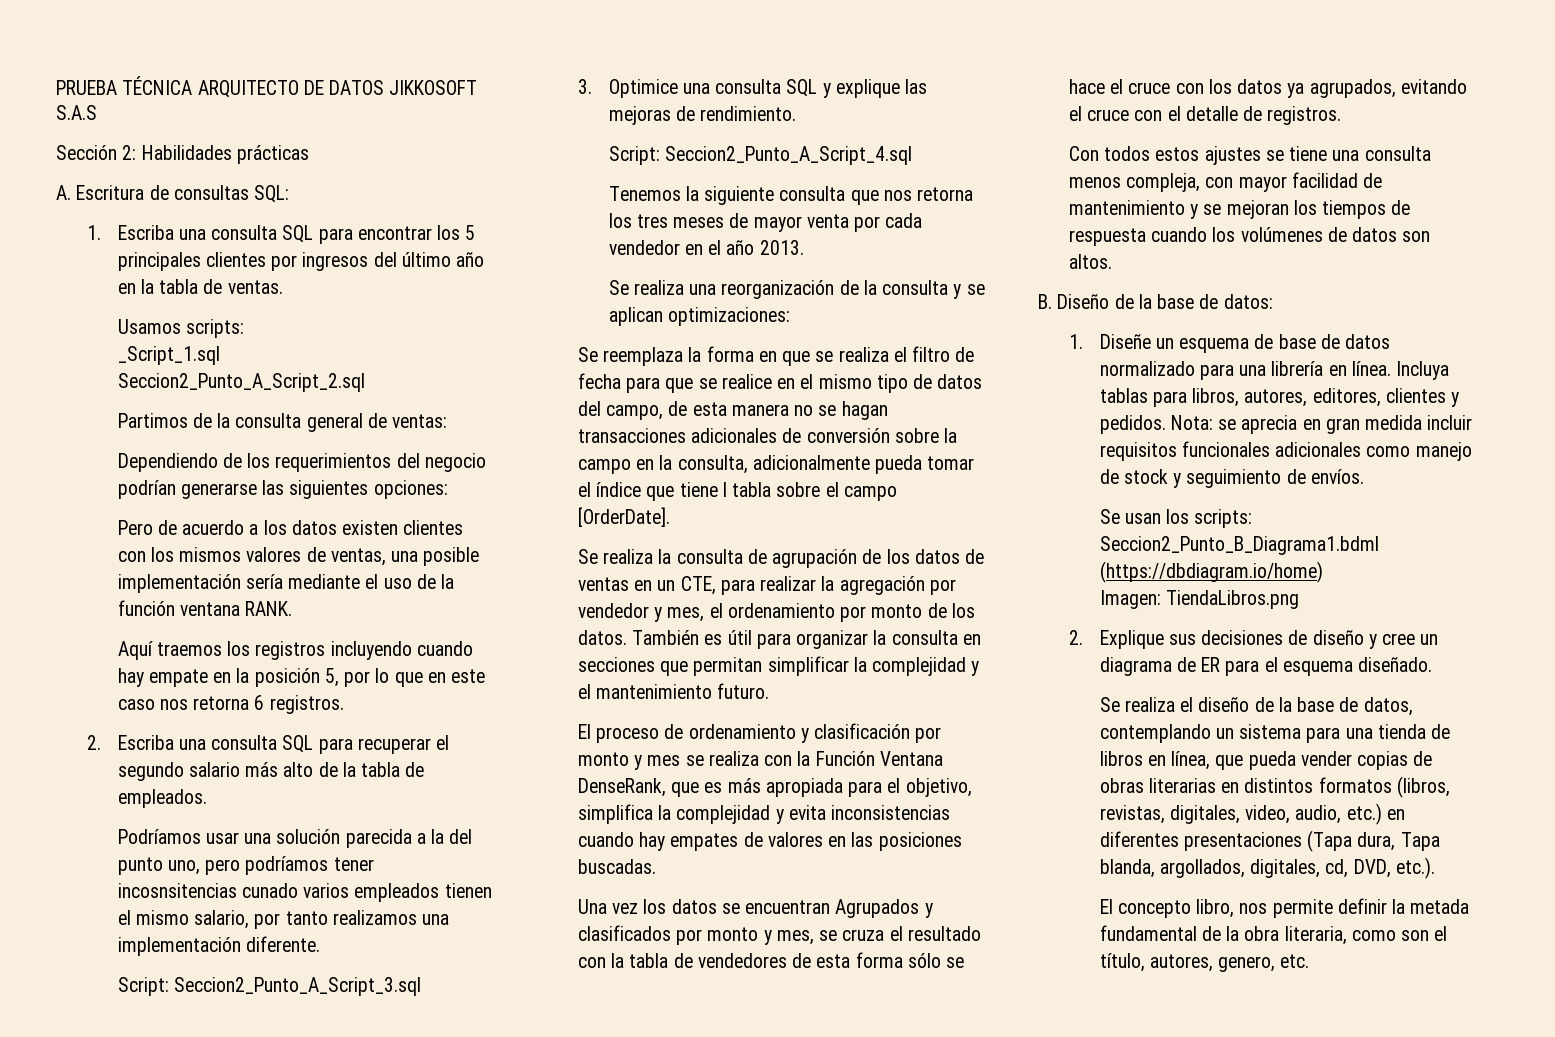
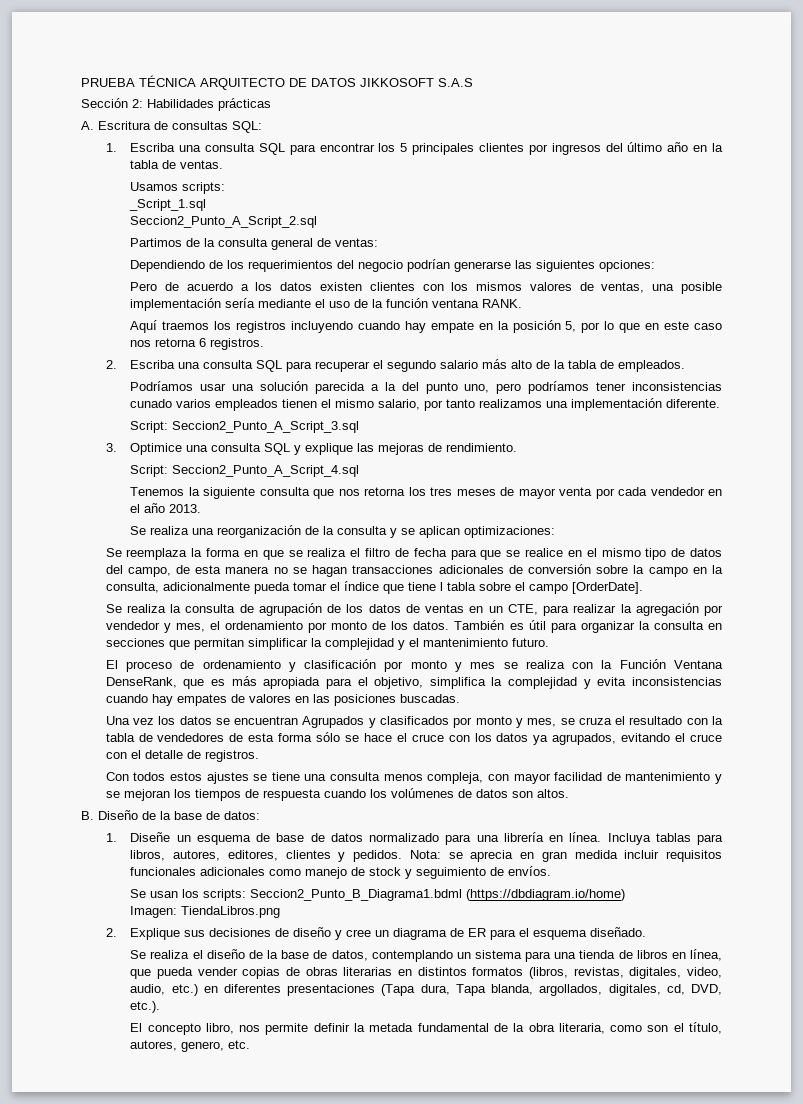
- Podríamos usar una solución parecida a la del punto uno, pero podríamos tener incosnsitencias cunado varios empleados tienen el mismo salario, por tanto realizamos una implementación diferente.
+ Podríamos usar una solución parecida a la del punto uno, pero podríamos tener inconsistencias cunado varios empleados tienen el mismo salario, por tanto realizamos una implementación diferente.

